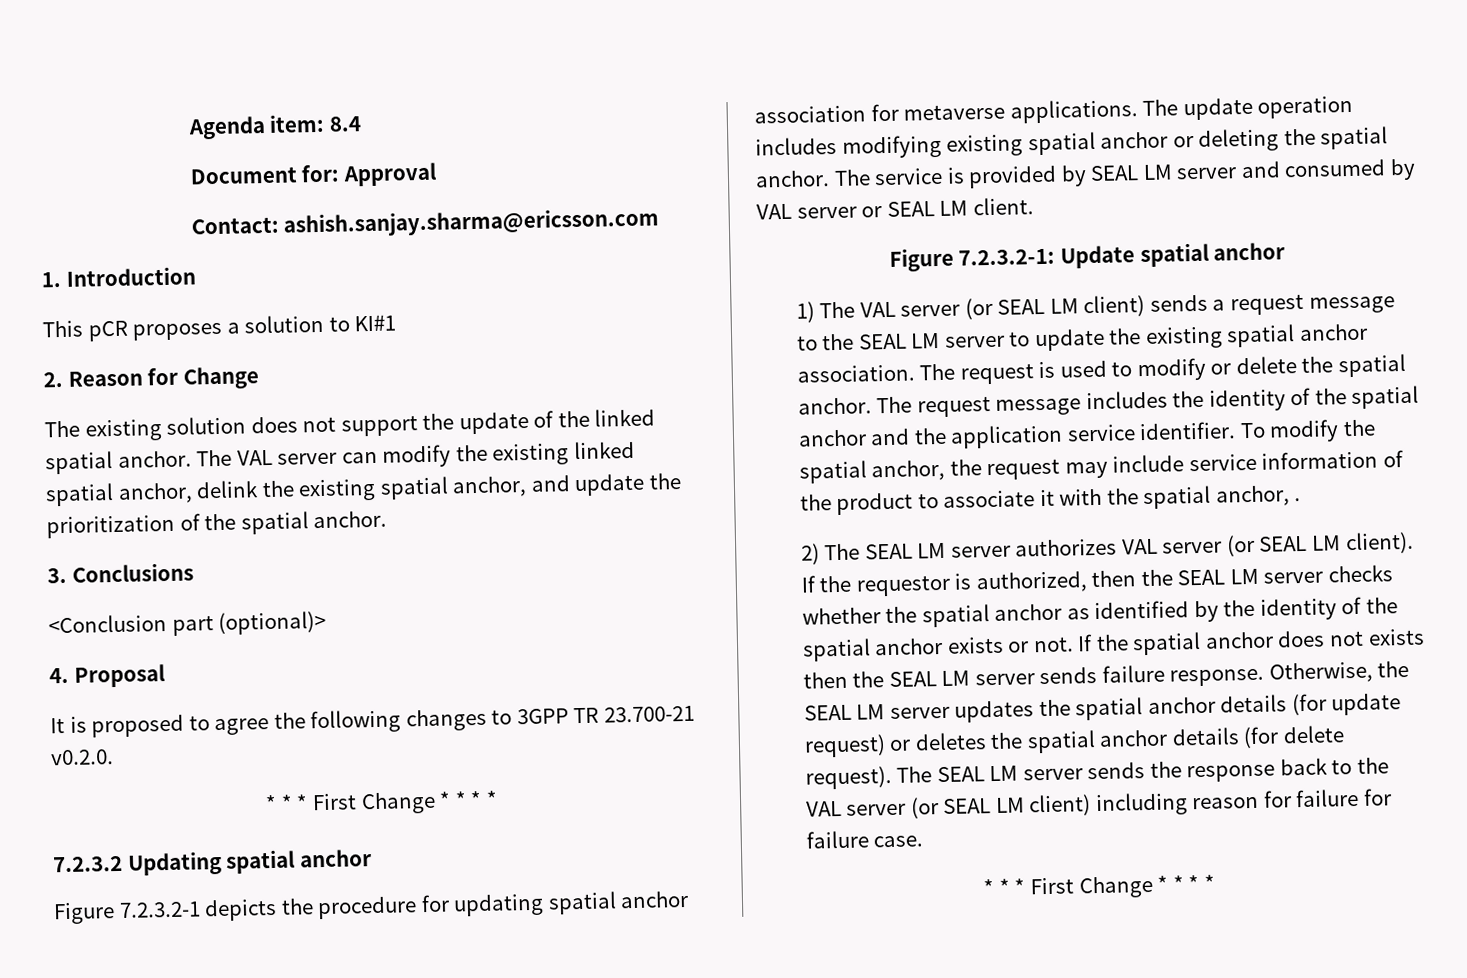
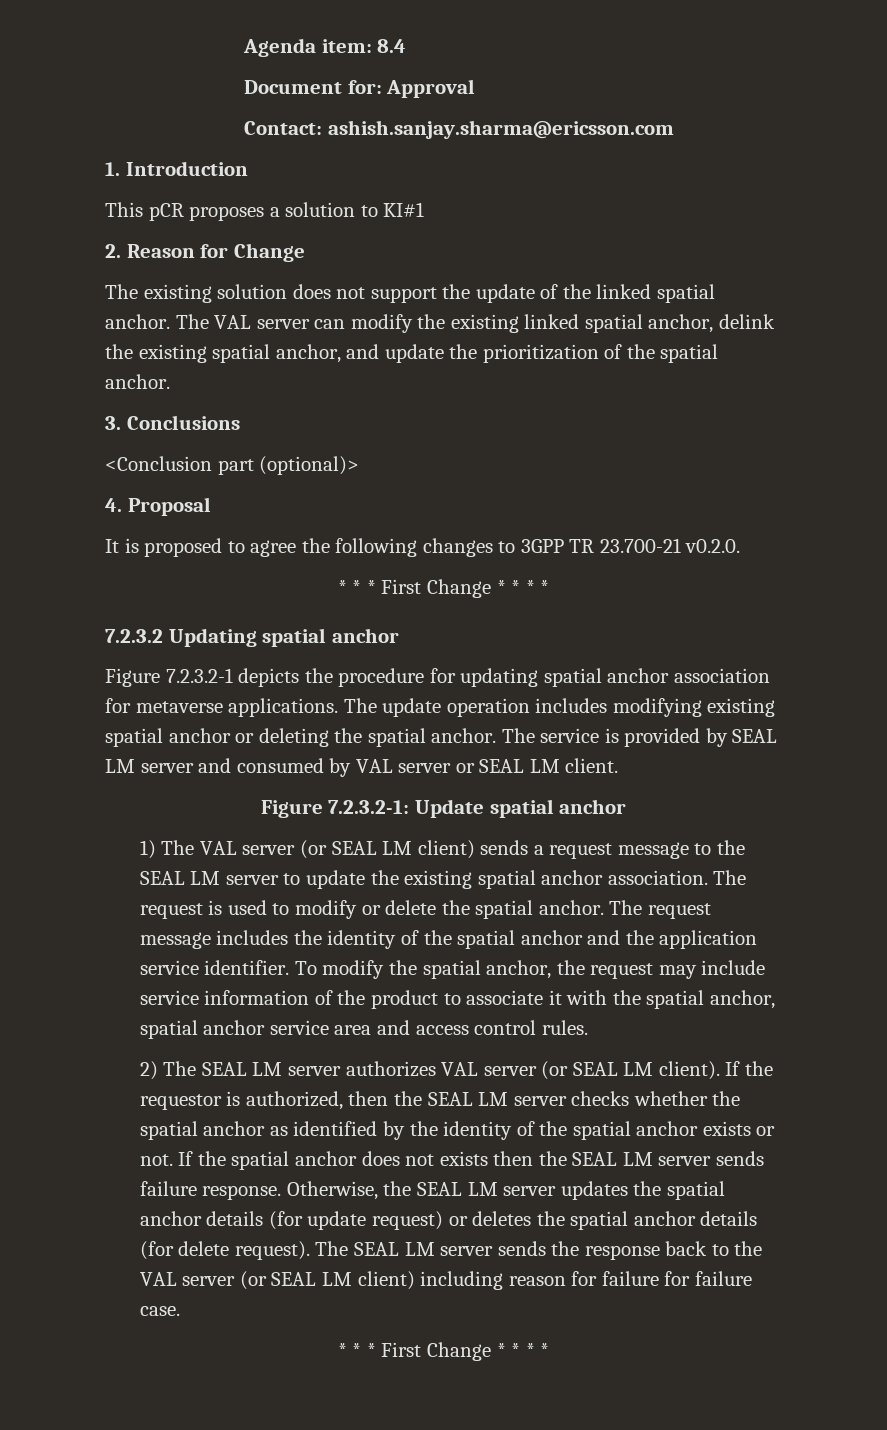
- To modify the spatial anchor, the request may include service information of the product to associate it with the spatial anchor, .
+ To modify the spatial anchor, the request may include service information of the product to associate it with the spatial anchor, spatial anchor service area and access control rules.

